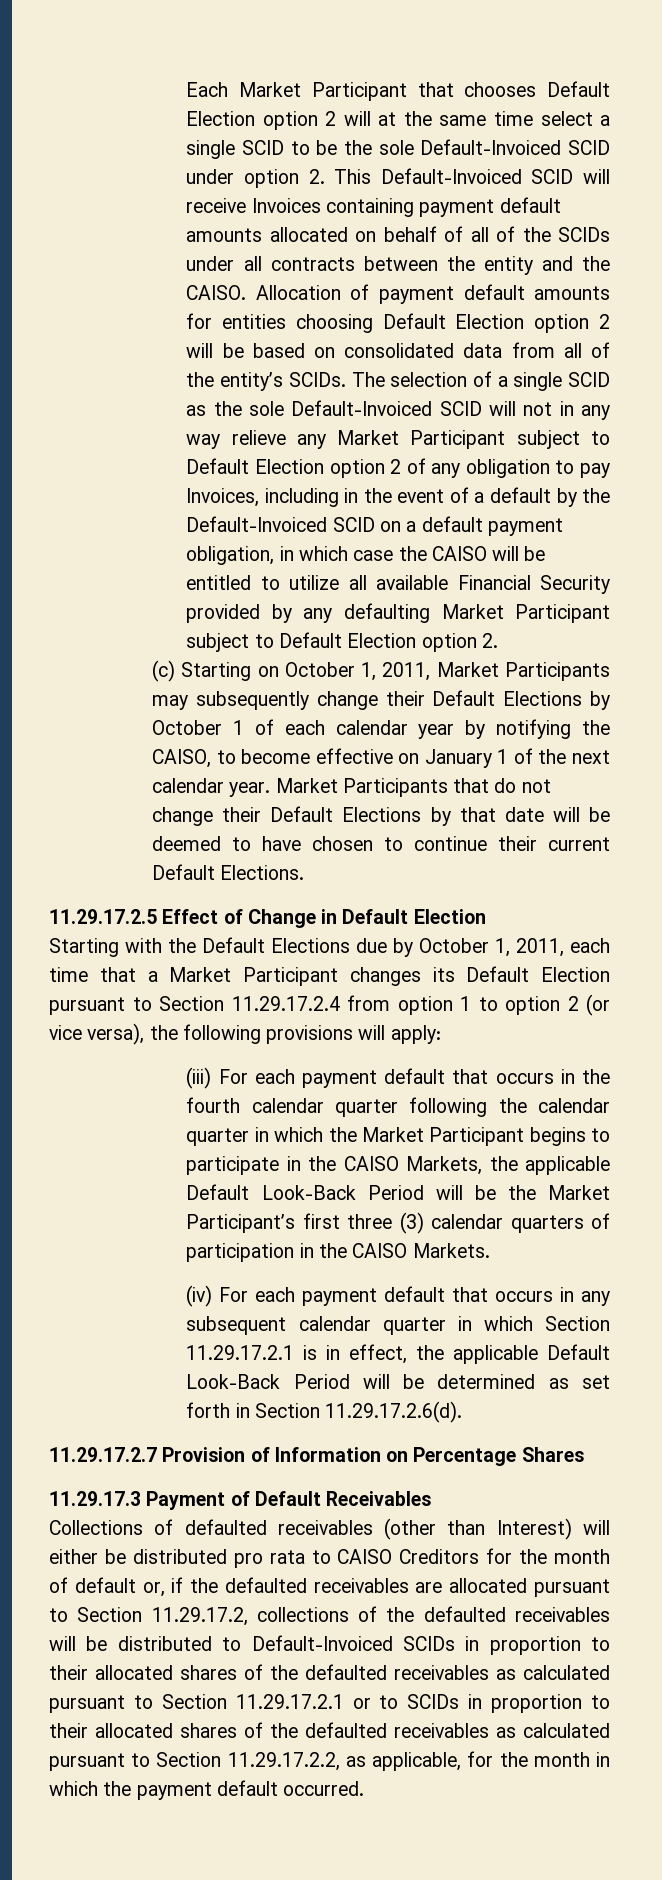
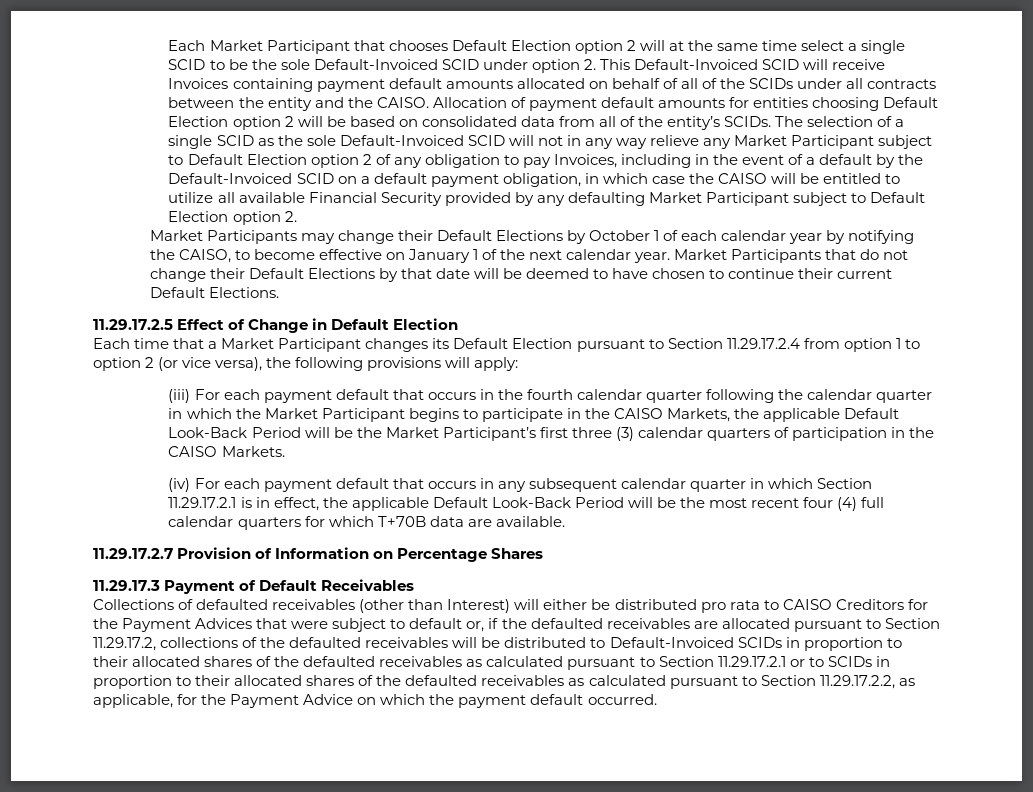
- (c) Starting on October 1, 2011, Market Participants may subsequently change their Default Elections by October 1 of each calendar year by notifying the CAISO, to become effective on January 1 of the next calendar year.
+ Market Participants may change their Default Elections by October 1 of each calendar year by notifying the CAISO, to become effective on January 1 of the next calendar year.
- Starting with the Default Elections due by October 1, 2011, each time that a Market Participant changes its Default Election pursuant to Section 11.29.17.2.4 from option 1 to option 2 (or vice versa), the following provisions will apply:
+ Each time that a Market Participant changes its Default Election pursuant to Section 11.29.17.2.4 from option 1 to option 2 (or vice versa), the following provisions will apply:
- (iv) For each payment default that occurs in any subsequent calendar quarter in which Section 11.29.17.2.1 is in effect, the applicable Default Look-Back Period will be determined as set forth in Section 11.29.17.2.6(d).
+ (iv) For each payment default that occurs in any subsequent calendar quarter in which Section 11.29.17.2.1 is in effect, the applicable Default Look-Back Period will be the most recent four (4) full calendar quarters for which T+70B data are available.
- Collections of defaulted receivables (other than Interest) will either be distributed pro rata to CAISO Creditors for the month of default or, if the defaulted receivables are allocated pursuant to Section 11.29.17.2, collections of the defaulted receivables will be distributed to Default-Invoiced SCIDs in proportion to their allocated shares of the defaulted receivables as calculated pursuant to Section 11.29.17.2.1 or to SCIDs in proportion to their allocated shares of the defaulted receivables as calculated pursuant to Section 11.29.17.2.2, as applicable, for the month in which the payment default occurred.
+ Collections of defaulted receivables (other than Interest) will either be distributed pro rata to CAISO Creditors for the Payment Advices that were subject to default or, if the defaulted receivables are allocated pursuant to Section 11.29.17.2, collections of the defaulted receivables will be distributed to Default-Invoiced SCIDs in proportion to their allocated shares of the defaulted receivables as calculated pursuant to Section 11.29.17.2.1 or to SCIDs in proportion to their allocated shares of the defaulted receivables as calculated pursuant to Section 11.29.17.2.2, as applicable, for the Payment Advice on which the payment default occurred.

